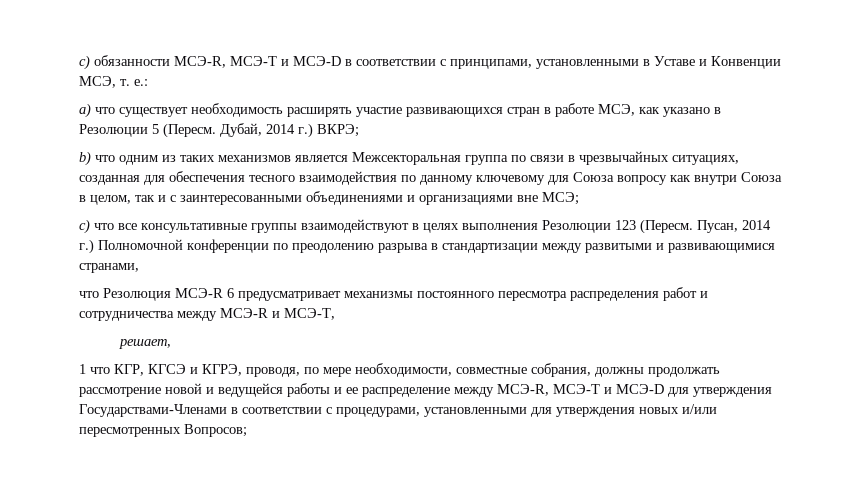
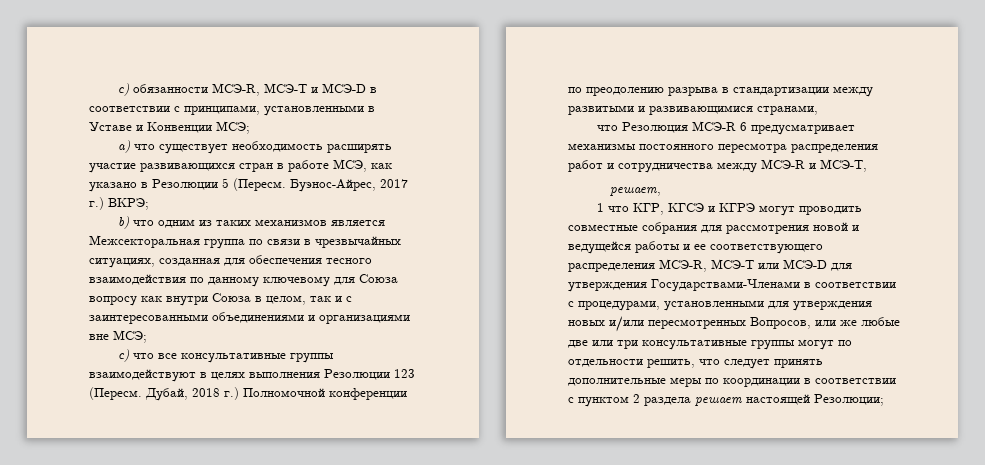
- с) обязанности МСЭ-R, МСЭ-Т и МСЭ-D в соответствии с принципами, установленными в Уставе и Конвенции МСЭ, т. е.:
+ с) обязанности МСЭ-R, МСЭ-Т и МСЭ-D в соответствии с принципами, установленными в Уставе и Конвенции МСЭ;
- Дубай, 2014 г.) ВКРЭ;
+ Буэнос-Айрес, 2017 г.) ВКРЭ;
- Пусан, 2014 г.) Полномочной конференции по преодолению разрыва в стандартизации между развитыми и развивающимися странами,
+ Дубай, 2018 г.) Полномочной конференции по преодолению разрыва в стандартизации между развитыми и развивающимися странами,
- 1 что КГР, КГСЭ и КГРЭ, проводя, по мере необходимости, совместные собрания, должны продолжать рассмотрение новой и ведущейся работы и ее распределение между МСЭ-R, МСЭ-Т и МСЭ-D для утверждения Государствами-Членами в соответствии с процедурами, установленными для утверждения новых и/или пересмотренных Вопросов;
+ 1 что КГР, КГСЭ и КГРЭ могут проводить совместные собрания для рассмотрения новой и ведущейся работы и ее соответствующего распределения МСЭ-R, МСЭ-Т или МСЭ-D для утверждения Государствами-Членами в соответствии с процедурами, установленными для утверждения новых и/или пересмотренных Вопросов, или же любые две или три консультативные группы могут по отдельности решить, что следует принять дополнительные меры по координации в соответствии с пунктом 2 раздела решает настоящей Резолюции;

